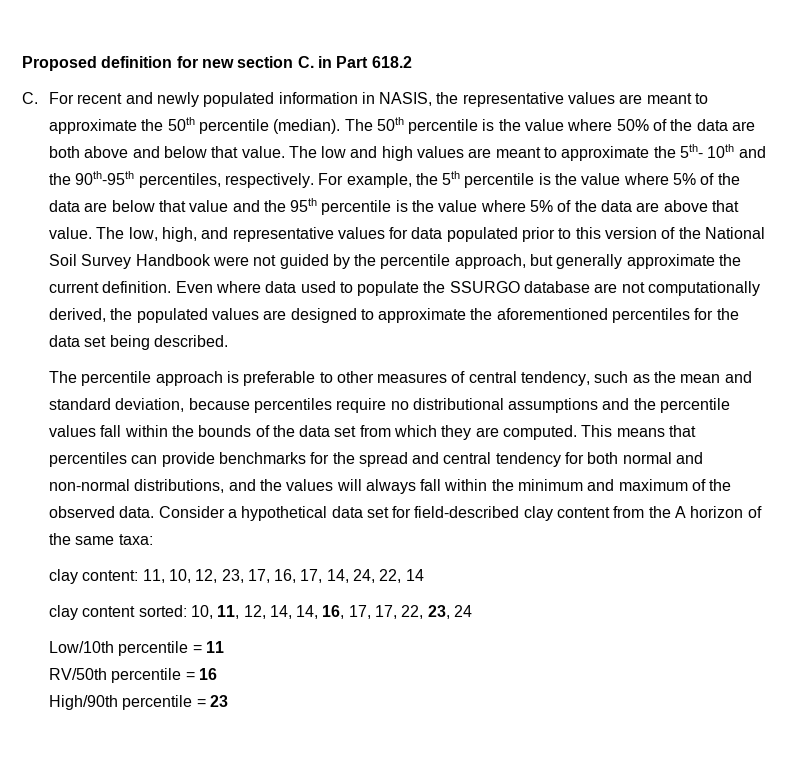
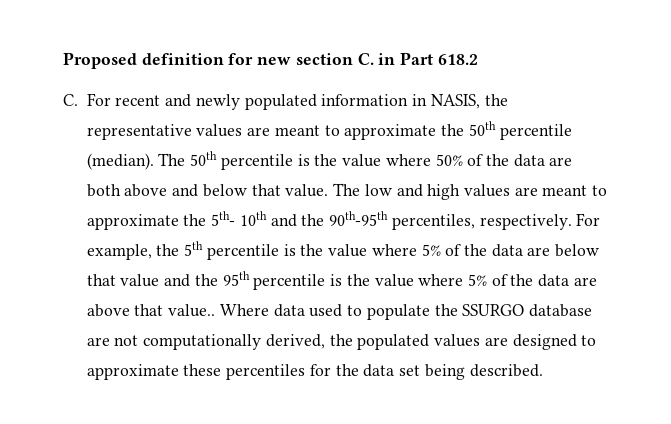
- For example, the 5th percentile is the value where 5% of the data are below that value and the 95th percentile is the value where 5% of the data are above that value. The low, high, and representative values for data populated prior to this version of the National Soil Survey Handbook were not guided by the percentile approach, but generally approximate the current definition. Even where data used to populate the SSURGO database are not computationally derived, the populated values are designed to approximate the aforementioned percentiles for the data set being described.
+ For example, the 5th percentile is the value where 5% of the data are below that value and the 95th percentile is the value where 5% of the data are above that value.. Where data used to populate the SSURGO database are not computationally derived, the populated values are designed to approximate these percentiles for the data set being described.
- The percentile approach is preferable to other measures of central tendency, such as the mean and standard deviation, because percentiles require no distributional assumptions and the percentile values fall within the bounds of the data set from which they are computed. This means that percentiles can provide benchmarks for the spread and central tendency for both normal and non-normal distributions, and the values will always fall within the minimum and maximum of the observed data. Consider a hypothetical data set for field-described clay content from the A horizon of the same taxa:
- clay content: 11, 10, 12, 23, 17, 16, 17, 14, 24, 22, 14
- clay content sorted: 10, 11, 12, 14, 14, 16, 17, 17, 22, 23, 24
- Low/10th percentile = 11
- RV/50th percentile = 16
- High/90th percentile = 23

